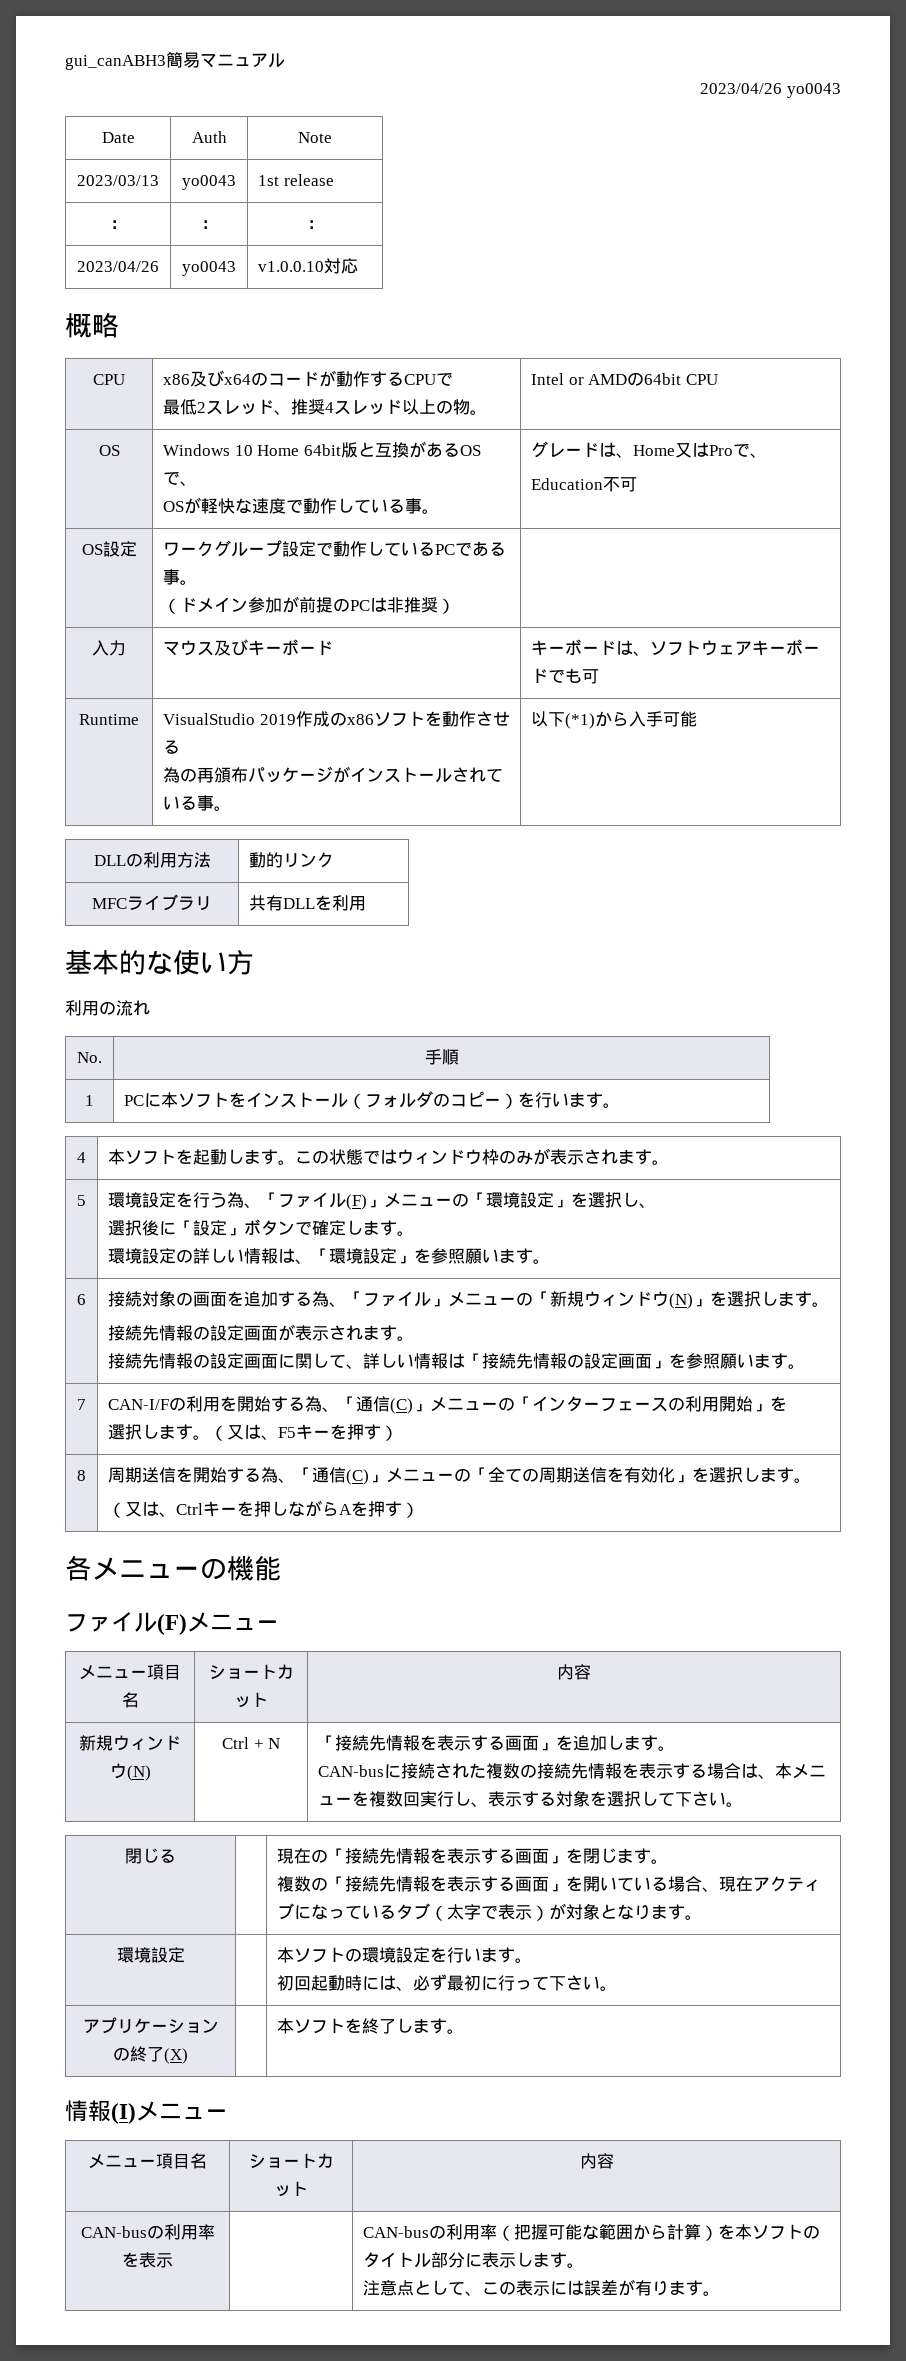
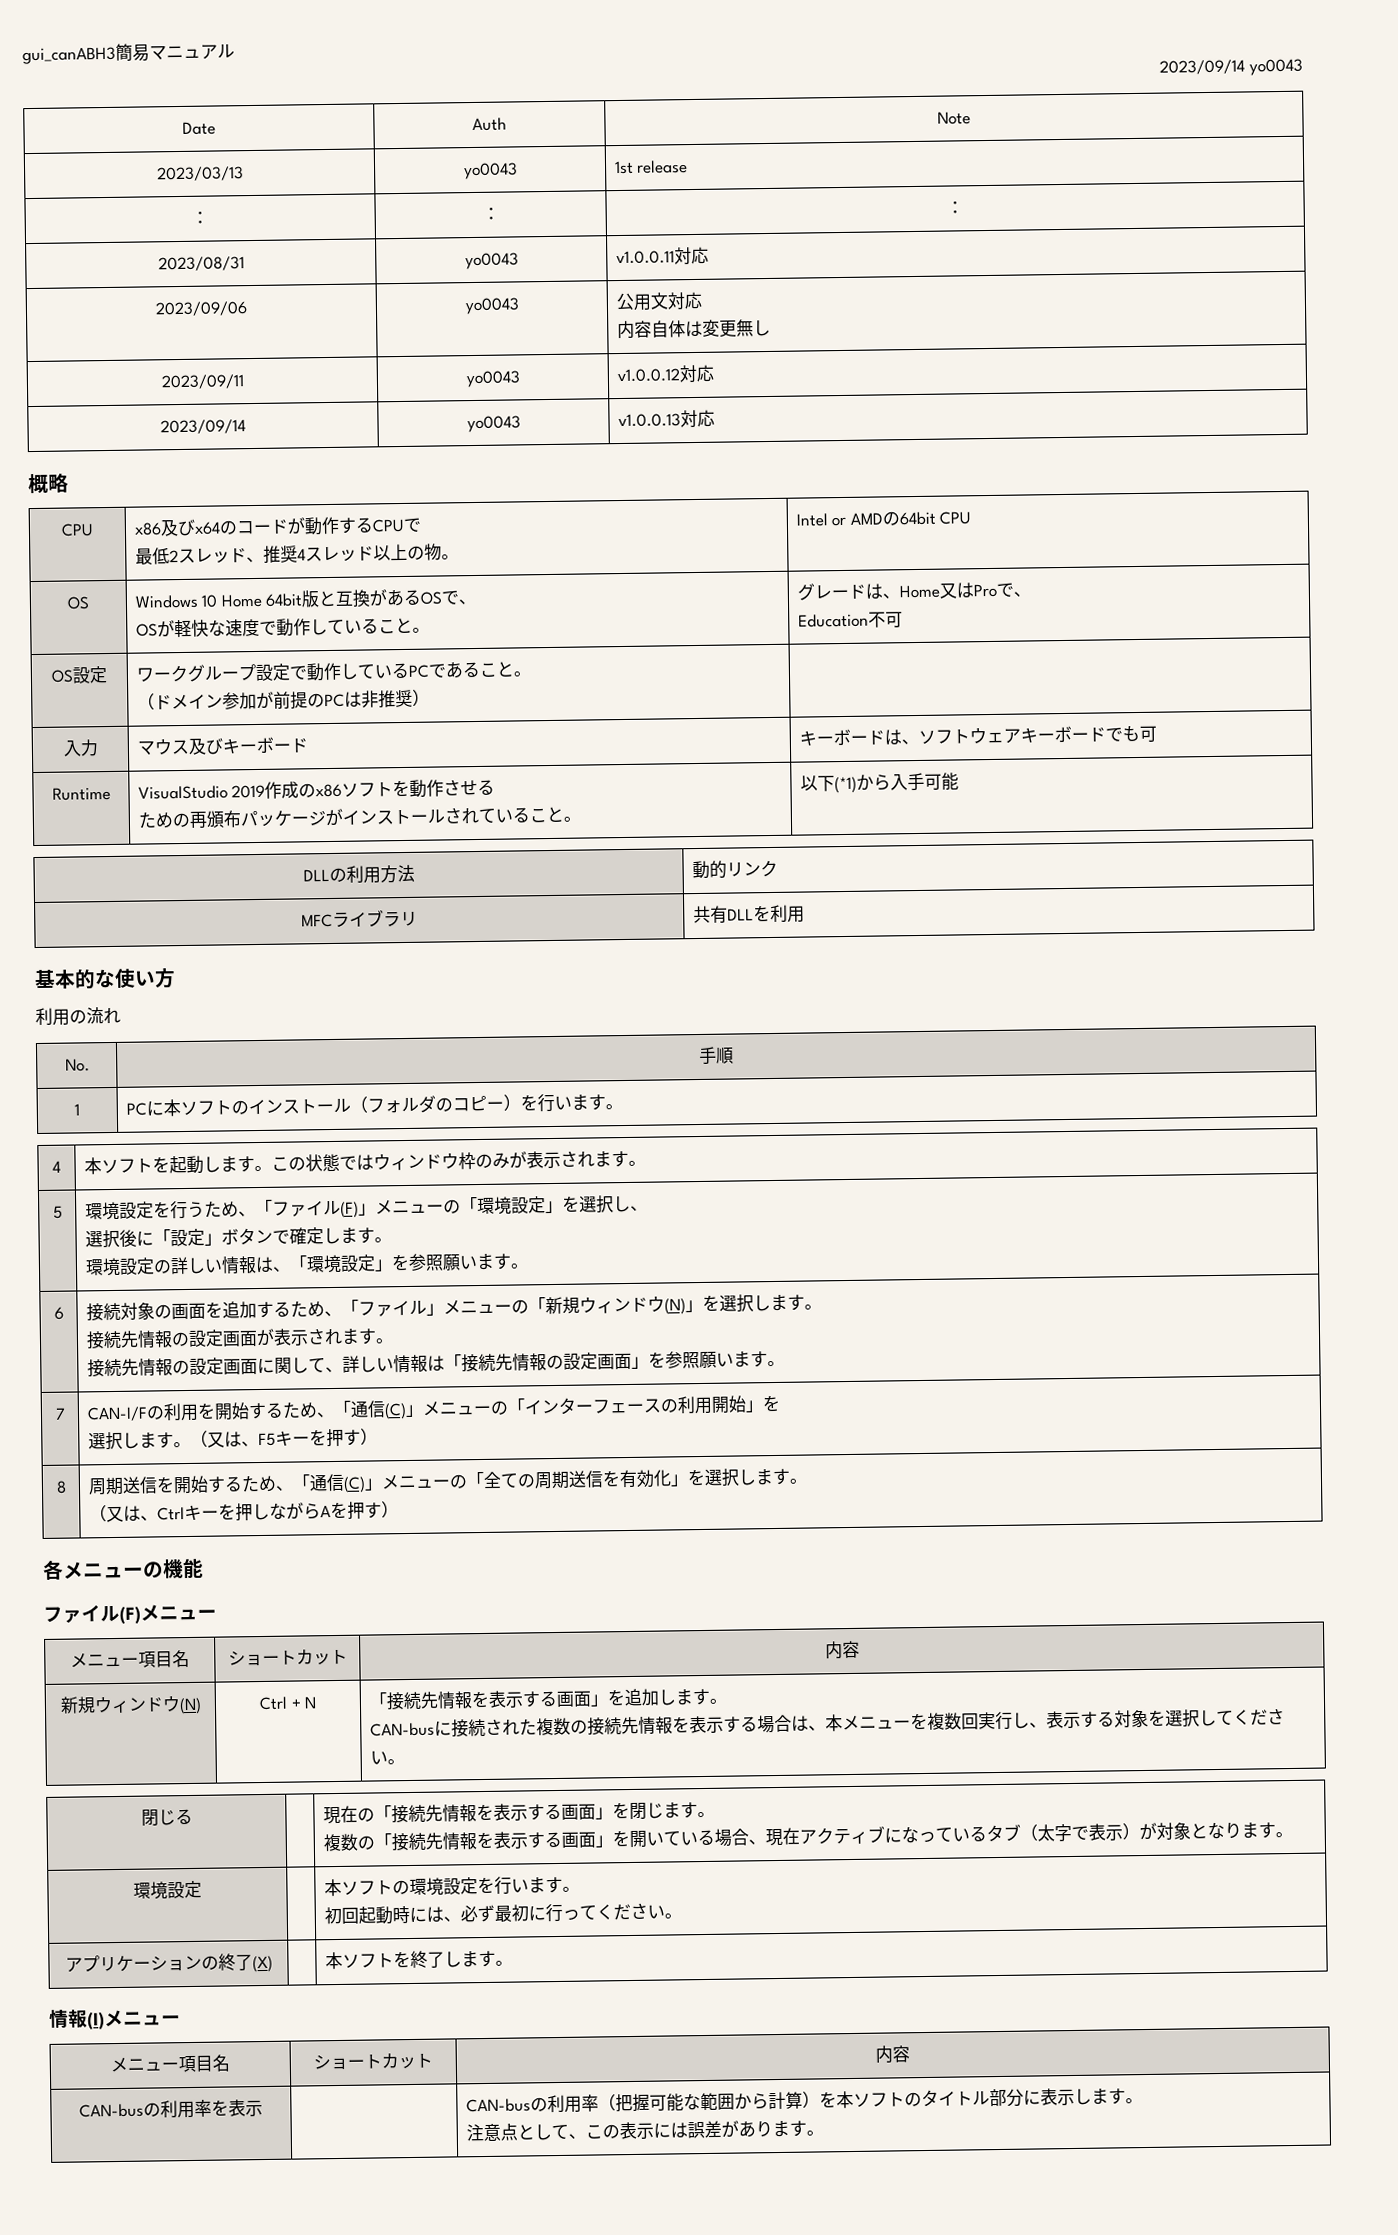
- 2023/04/26 yo0043
+ 2023/09/14 yo0043
- 2023/04/26 | yo0043 | v1.0.0.10対応
+ 2023/08/31 | yo0043 | v1.0.0.11対応
+ 2023/09/06 | yo0043 | 公用文対応
+ 内容自体は変更無し
+ 2023/09/11 | yo0043 | v1.0.0.12対応
+ 2023/09/14 | yo0043 | v1.0.0.13対応
  OS | Windows 10 Home 64bit版と互換があるOSで、
- OSが軽快な速度で動作している事。 | グレードは、Home又はProで、
+ OSが軽快な速度で動作していること。 | グレードは、Home又はProで、
- OS設定 | ワークグループ設定で動作しているPCである事。
+ OS設定 | ワークグループ設定で動作しているPCであること。
  Runtime | VisualStudio 2019作成のx86ソフトを動作させる
- 為の再頒布パッケージがインストールされている事。 | 以下(*1)から入手可能
+ ための再頒布パッケージがインストールされていること。 | 以下(*1)から入手可能
- 1 | PCに本ソフトをインストール（フォルダのコピー）を行います。
+ 1 | PCに本ソフトのインストール（フォルダのコピー）を行います。
- 5 | 環境設定を行う為、「ファイル(F)」メニューの「環境設定」を選択し、
+ 5 | 環境設定を行うため、「ファイル(F)」メニューの「環境設定」を選択し、
- 接続対象の画面を追加する為、「ファイル」メニューの「新規ウィンドウ(N)」を選択します。
+ 接続対象の画面を追加するため、「ファイル」メニューの「新規ウィンドウ(N)」を選択します。
- 7 | CAN-I/Fの利用を開始する為、「通信(C)」メニューの「インターフェースの利用開始」を
+ 7 | CAN-I/Fの利用を開始するため、「通信(C)」メニューの「インターフェースの利用開始」を
- 8 | 周期送信を開始する為、「通信(C)」メニューの「全ての周期送信を有効化」を選択します。
+ 8 | 周期送信を開始するため、「通信(C)」メニューの「全ての周期送信を有効化」を選択します。
- CAN-busに接続された複数の接続先情報を表示する場合は、本メニューを複数回実行し、表示する対象を選択して下さい。
+ CAN-busに接続された複数の接続先情報を表示する場合は、本メニューを複数回実行し、表示する対象を選択してください。
  環境設定 | | 本ソフトの環境設定を行います。
- 初回起動時には、必ず最初に行って下さい。
+ 初回起動時には、必ず最初に行ってください。
  CAN-busの利用率を表示 | | CAN-busの利用率（把握可能な範囲から計算）を本ソフトのタイトル部分に表示します。
- 注意点として、この表示には誤差が有ります。
+ 注意点として、この表示には誤差があります。

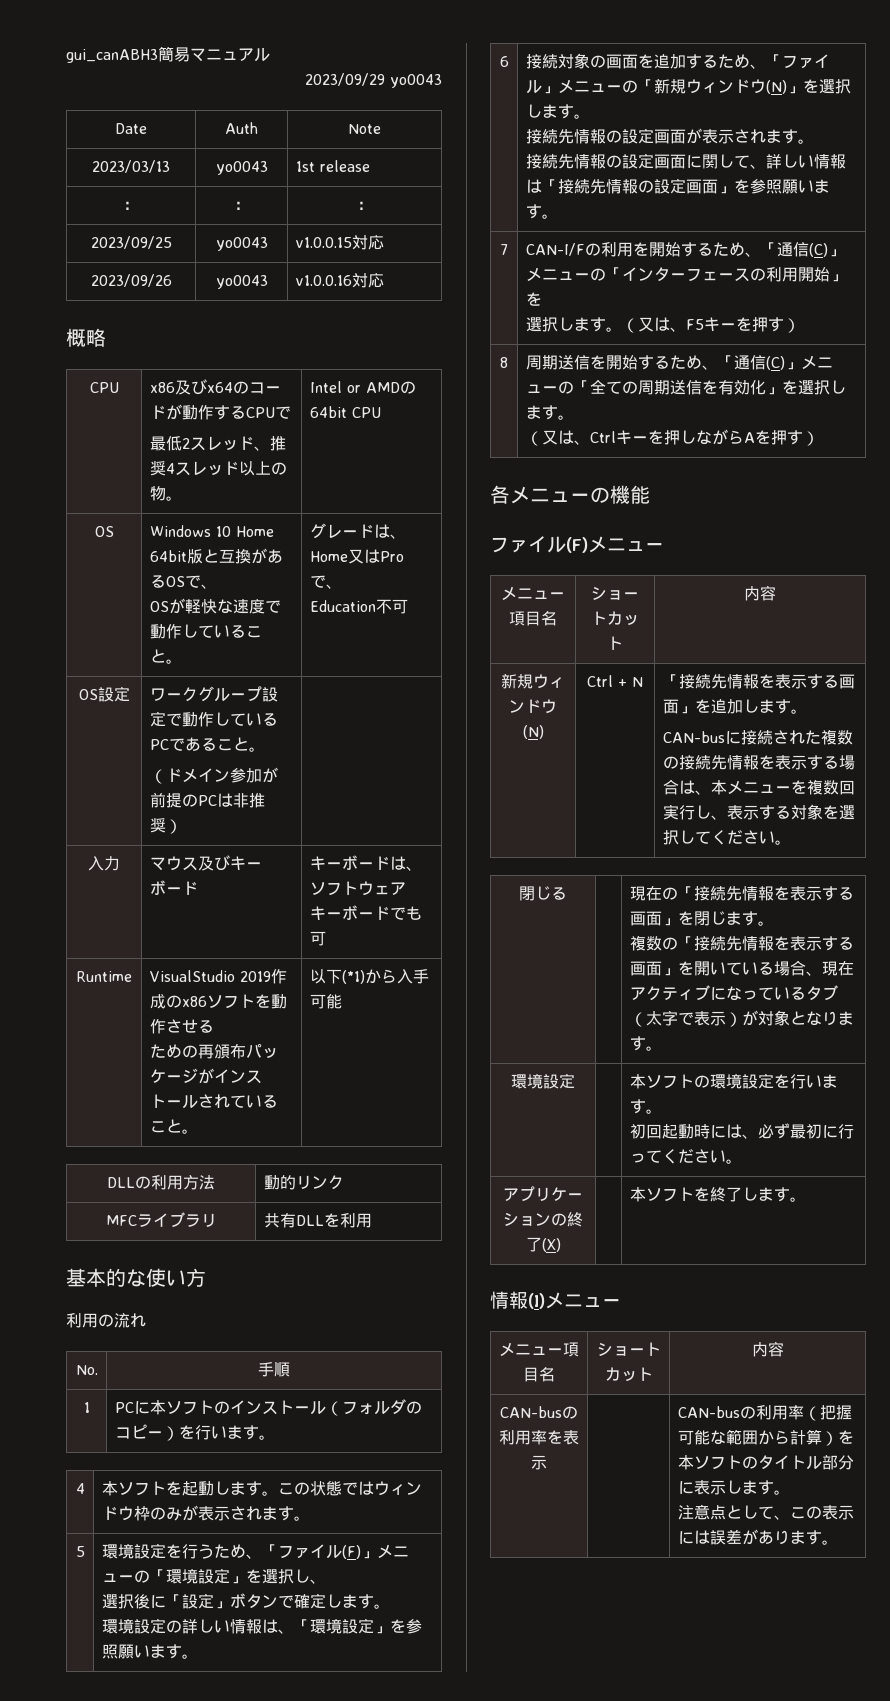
- 2023/09/14 yo0043
+ 2023/09/29 yo0043
- 2023/08/31 | yo0043 | v1.0.0.11対応
- 2023/09/06 | yo0043 | 公用文対応
- 内容自体は変更無し
- 2023/09/11 | yo0043 | v1.0.0.12対応
- 2023/09/14 | yo0043 | v1.0.0.13対応
+ 2023/09/25 | yo0043 | v1.0.0.15対応
+ 2023/09/26 | yo0043 | v1.0.0.16対応

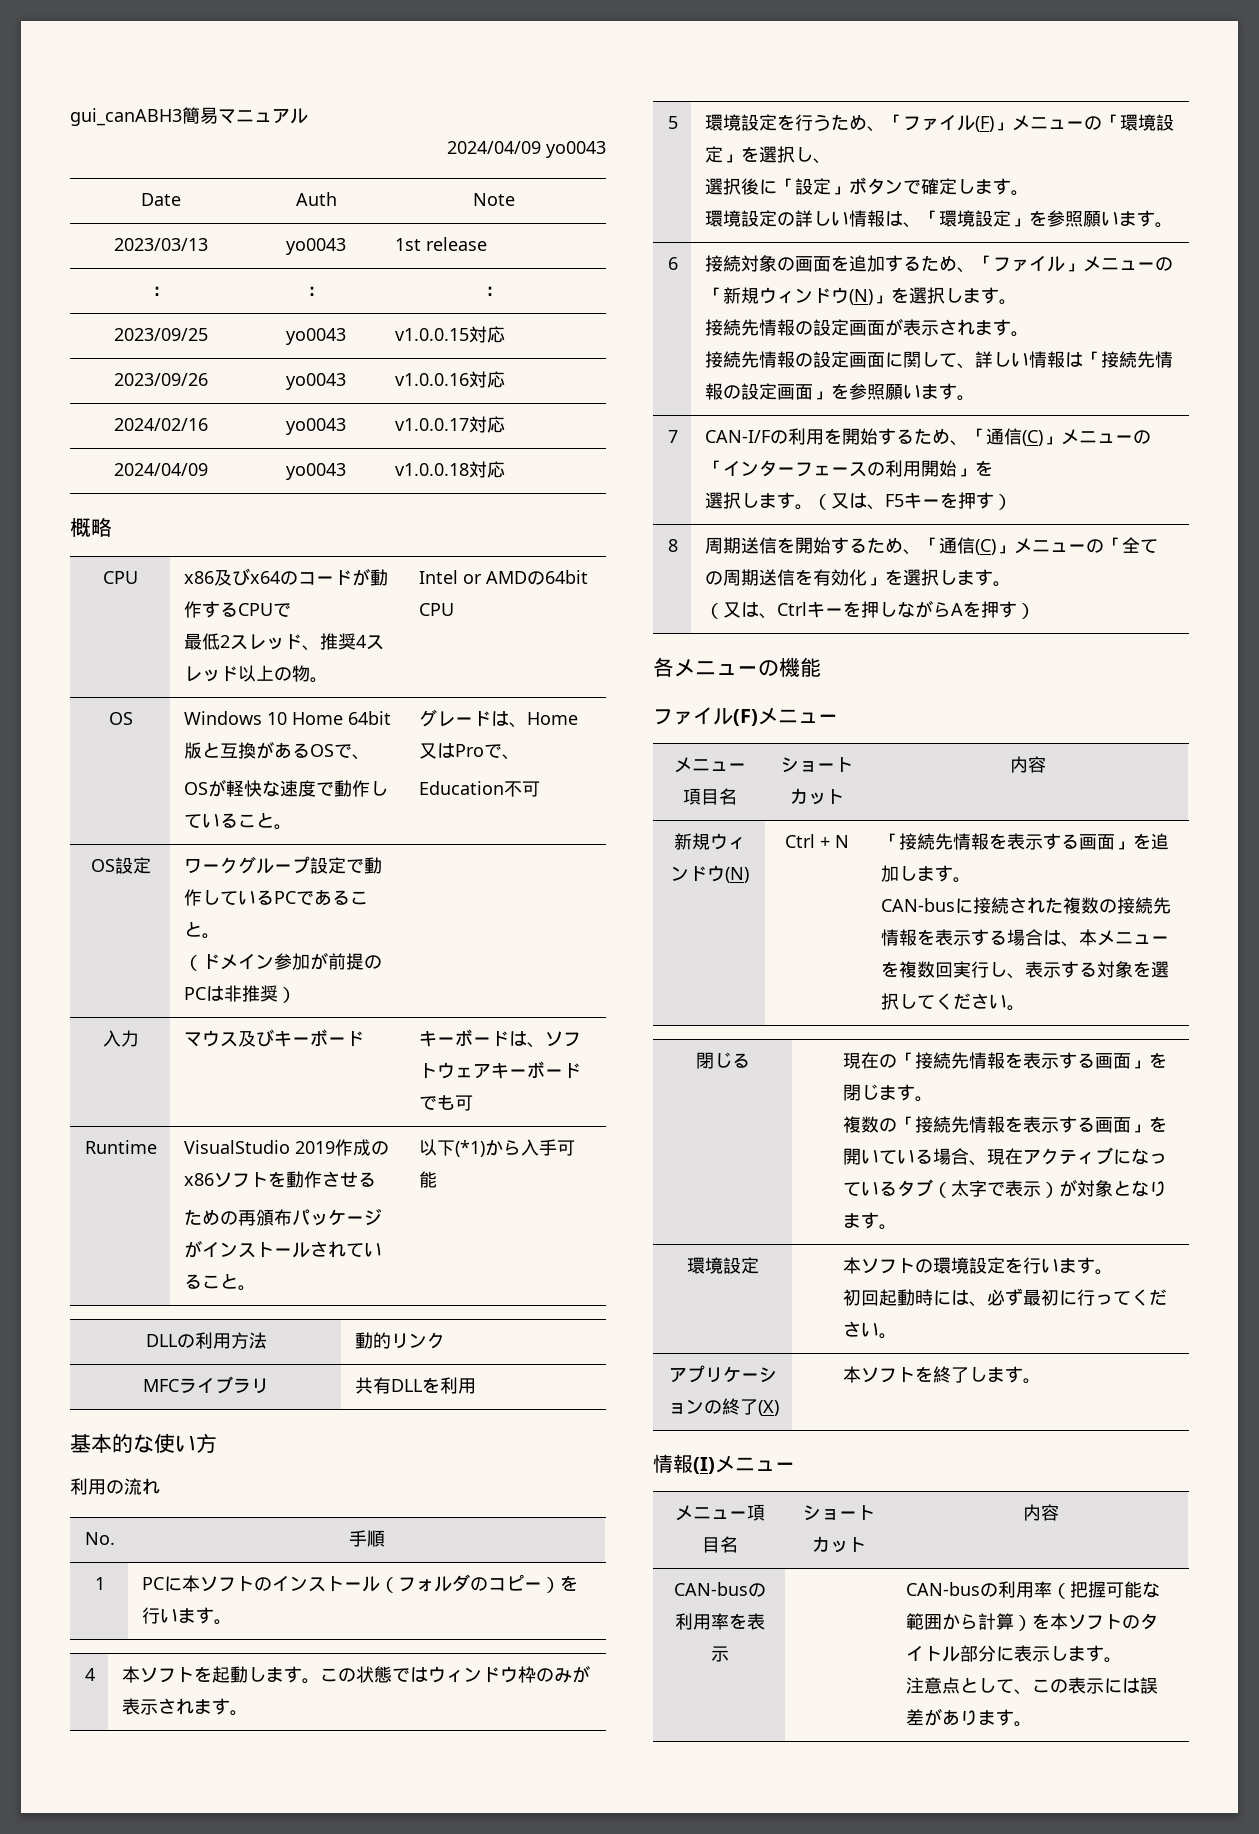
- 2023/09/29 yo0043
+ 2024/04/09 yo0043
+ 2024/02/16 | yo0043 | v1.0.0.17対応
+ 2024/04/09 | yo0043 | v1.0.0.18対応

